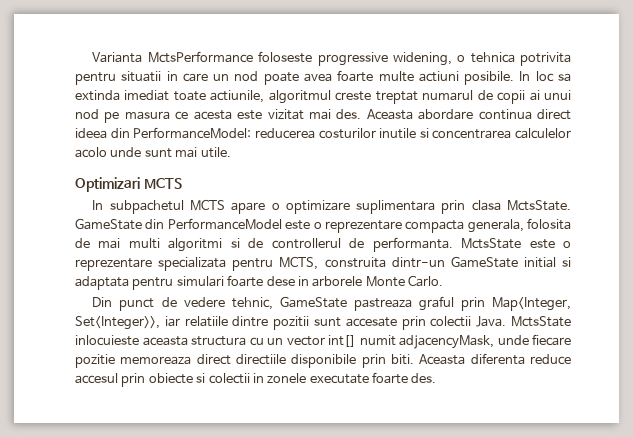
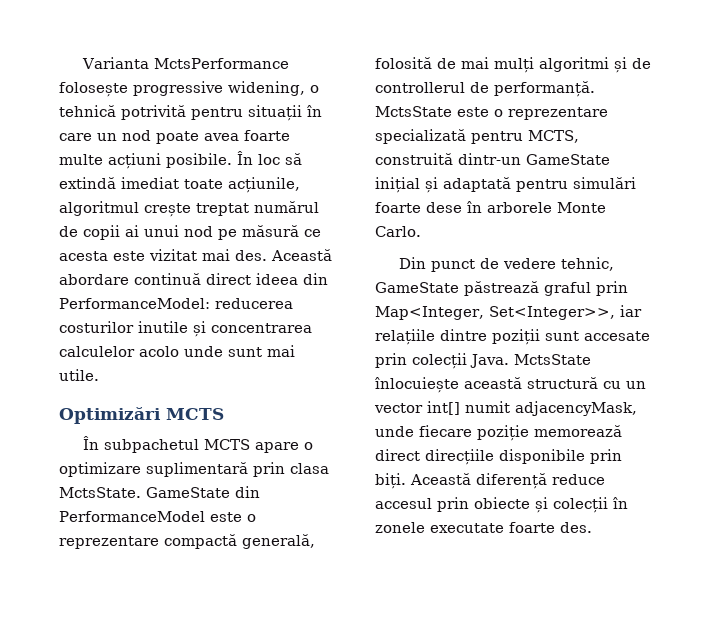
- Varianta MctsPerformance foloseste progressive widening, o tehnica potrivita pentru situatii in care un nod poate avea foarte multe actiuni posibile. In loc sa extinda imediat toate actiunile, algoritmul creste treptat numarul de copii ai unui nod pe masura ce acesta este vizitat mai des.
+ Varianta MctsPerformance folosește progressive widening, o tehnică potrivită pentru situații în care un nod poate avea foarte multe acțiuni posibile. În loc să extindă imediat toate acțiunile, algoritmul crește treptat numărul de copii ai unui nod pe măsură ce acesta este vizitat mai des.
- Aceasta abordare continua direct ideea din PerformanceModel: reducerea costurilor inutile si concentrarea calculelor acolo unde sunt mai utile.
+ Această abordare continuă direct ideea din PerformanceModel: reducerea costurilor inutile și concentrarea calculelor acolo unde sunt mai utile.
- Optimizari MCTS
+ Optimizări MCTS
- In subpachetul MCTS apare o optimizare suplimentara prin clasa MctsState.
+ În subpachetul MCTS apare o optimizare suplimentară prin clasa MctsState.
- GameState din PerformanceModel este o reprezentare compacta generala, folosita de mai multi algoritmi si de controllerul de performanta.
+ GameState din PerformanceModel este o reprezentare compactă generală, folosită de mai mulți algoritmi și de controllerul de performanță.
- MctsState este o reprezentare specializata pentru MCTS, construita dintr-un GameState initial si adaptata pentru simulari foarte dese in arborele Monte Carlo.
+ MctsState este o reprezentare specializată pentru MCTS, construită dintr-un GameState inițial și adaptată pentru simulări foarte dese în arborele Monte Carlo.
- Din punct de vedere tehnic, GameState pastreaza graful prin Map<Integer, Set<Integer>>, iar relatiile dintre pozitii sunt accesate prin colectii Java.
+ Din punct de vedere tehnic, GameState păstrează graful prin Map<Integer, Set<Integer>>, iar relațiile dintre poziții sunt accesate prin colecții Java.
- MctsState inlocuieste aceasta structura cu un vector int[] numit adjacencyMask, unde fiecare pozitie memoreaza direct directiile disponibile prin biti. Aceasta diferenta reduce accesul prin obiecte si colectii in zonele executate foarte des.
+ MctsState înlocuiește această structură cu un vector int[] numit adjacencyMask, unde fiecare poziție memorează direct direcțiile disponibile prin biți. Această diferență reduce accesul prin obiecte și colecții în zonele executate foarte des.

